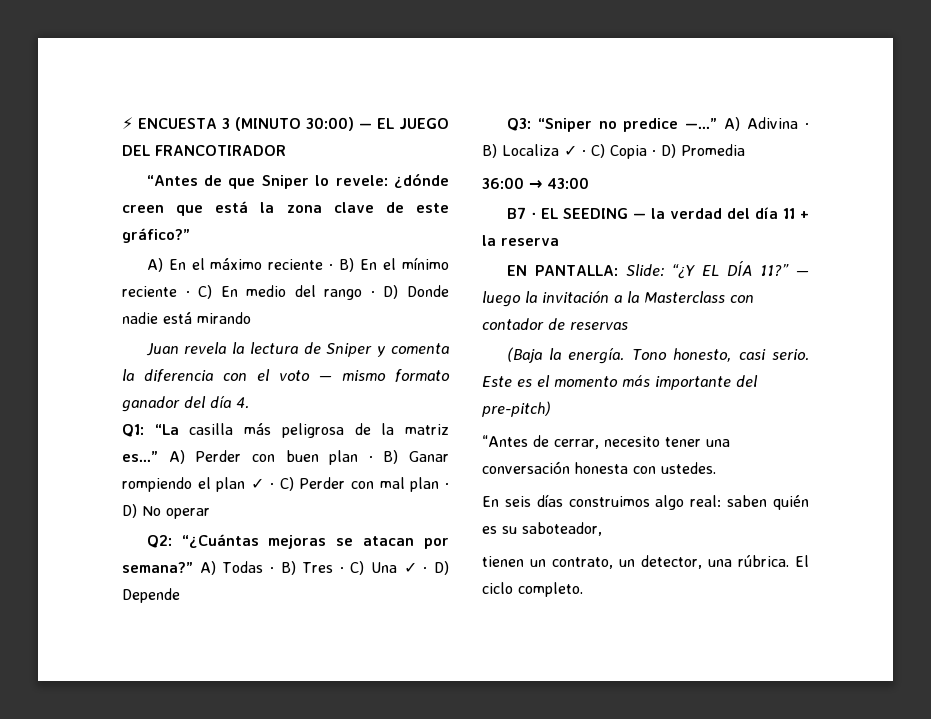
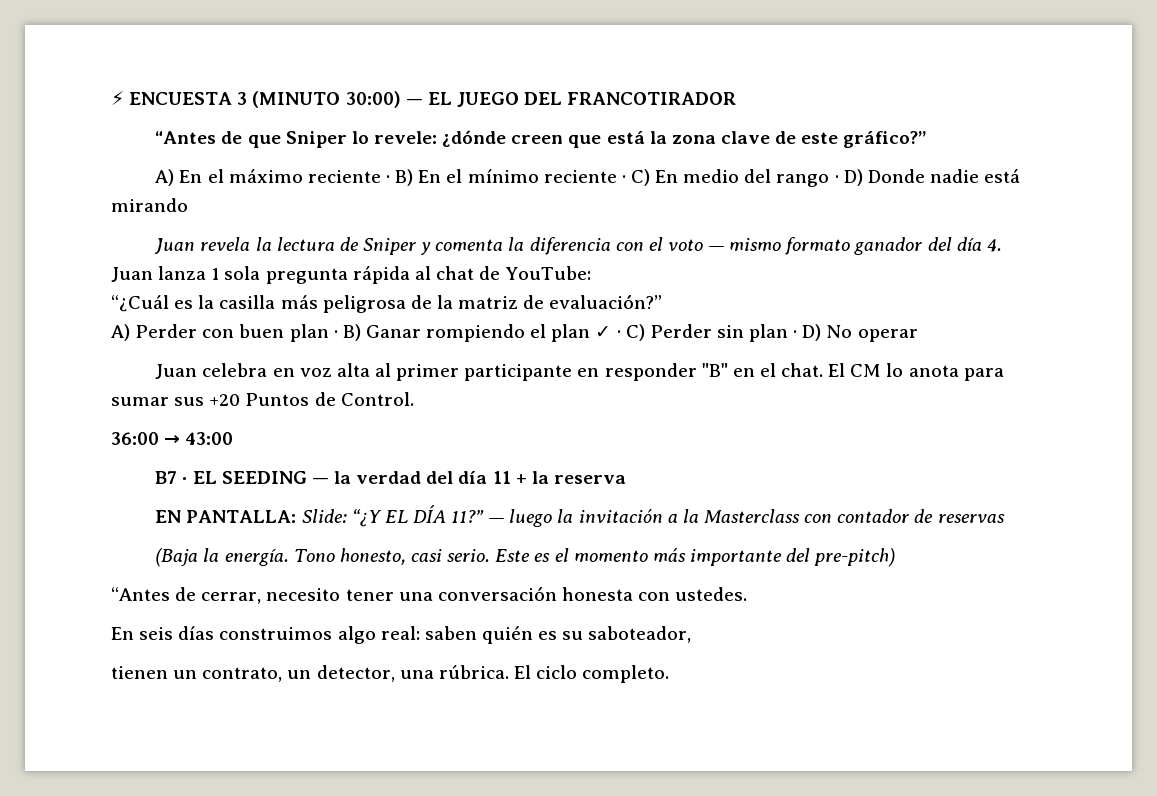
- Q1: “La casilla más peligrosa de la matriz es...” A) Perder con buen plan · B) Ganar rompiendo el plan ✓ · C) Perder con mal plan · D) No operar
+ Juan lanza 1 sola pregunta rápida al chat de YouTube:
+ “¿Cuál es la casilla más peligrosa de la matriz de evaluación?”
+ A) Perder con buen plan · B) Ganar rompiendo el plan ✓ · C) Perder sin plan · D) No operar
- Q2: “¿Cuántas mejoras se atacan por semana?” A) Todas · B) Tres · C) Una ✓ · D) Depende
- Q3: “Sniper no predice —...” A) Adivina · B) Localiza ✓ · C) Copia · D) Promedia
+ Juan celebra en voz alta al primer participante en responder "B" en el chat. El CM lo anota para sumar sus +20 Puntos de Control.

